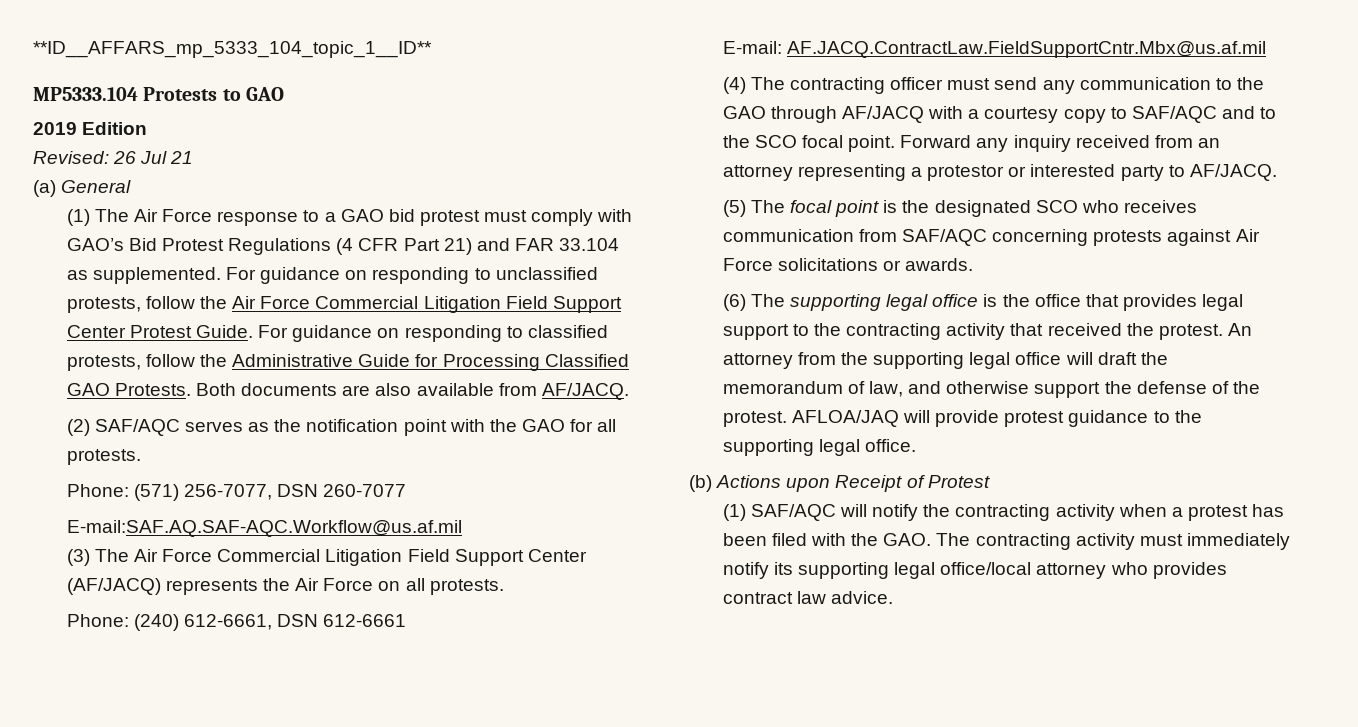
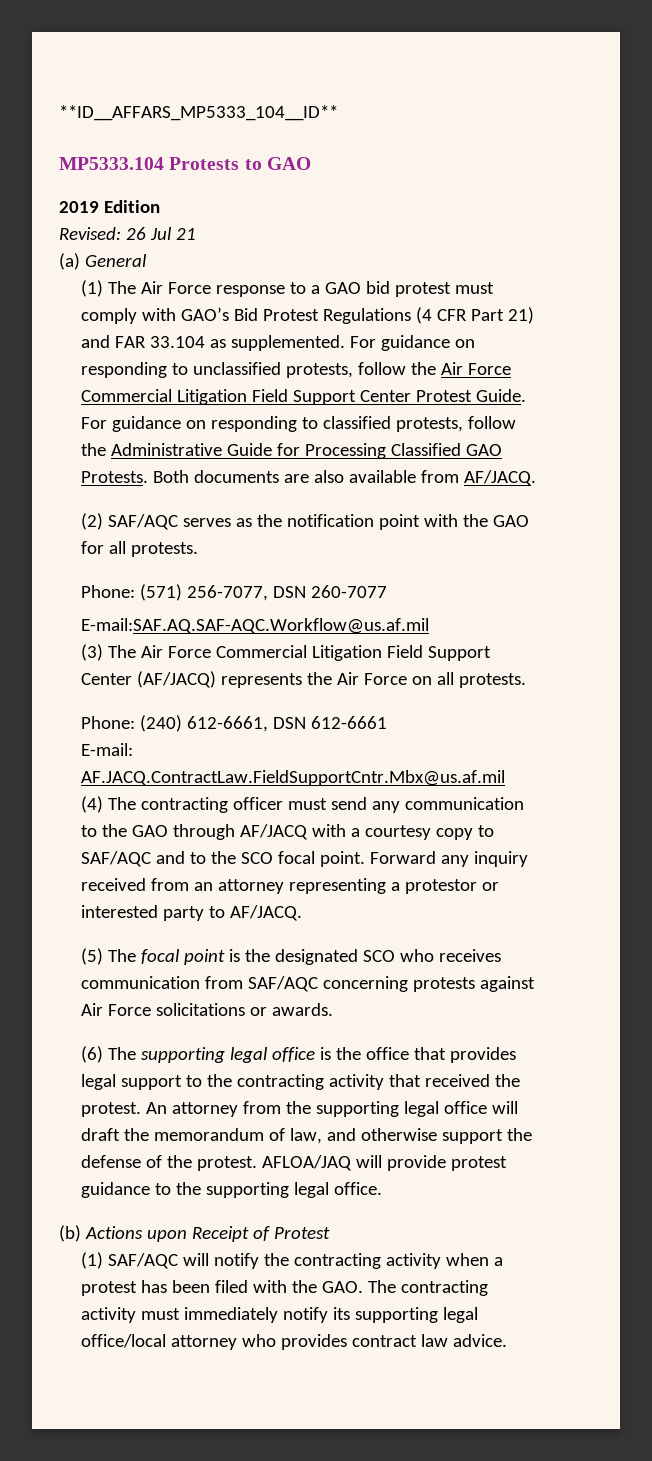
- **ID__AFFARS_mp_5333_104_topic_1__ID**
+ **ID__AFFARS_MP5333_104__ID**

